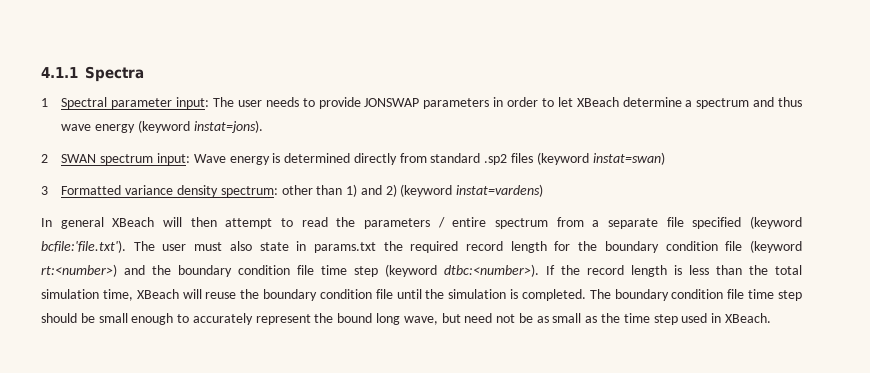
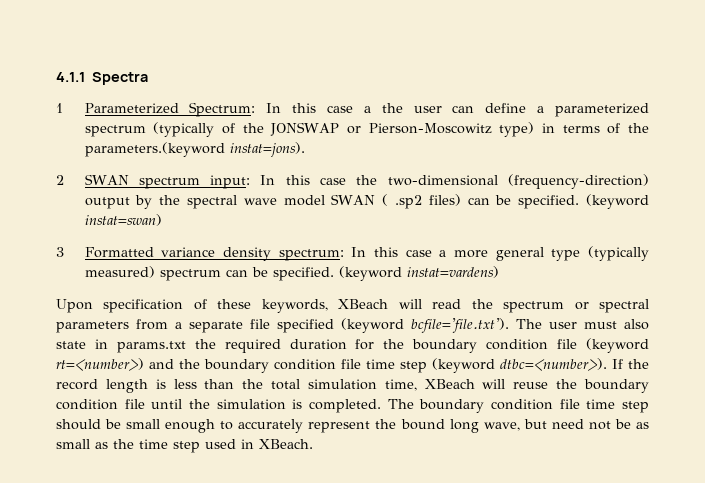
- 1 Spectral parameter input: The user needs to provide JONSWAP parameters in order to let XBeach determine a spectrum and thus wave energy (keyword instat=jons).
+ 1 Parameterized Spectrum: In this case a the user can define a parameterized spectrum (typically of the JONSWAP or Pierson-Moscowitz type) in terms of the parameters.(keyword instat=jons).
- 2 SWAN spectrum input: Wave energy is determined directly from standard .sp2 files (keyword instat=swan)
+ 2 SWAN spectrum input: In this case the two-dimensional (frequency-direction) output by the spectral wave model SWAN ( .sp2 files) can be specified. (keyword instat=swan)
- 3 Formatted variance density spectrum: other than 1) and 2) (keyword instat=vardens)
- In general XBeach will then attempt to read the parameters / entire spectrum from a separate file specified (keyword bcfile:'file.txt'). The user must also state in params.txt the required record length for the boundary condition file (keyword rt:<number>) and the boundary condition file time step (keyword dtbc:<number>).
+ 3 Formatted variance density spectrum: In this case a more general type (typically measured) spectrum can be specified. (keyword instat=vardens)
+ Upon specification of these keywords, XBeach will read the spectrum or spectral parameters from a separate file specified (keyword bcfile='file.txt'). The user must also state in params.txt the required duration for the boundary condition file (keyword rt=<number>) and the boundary condition file time step (keyword dtbc=<number>).

